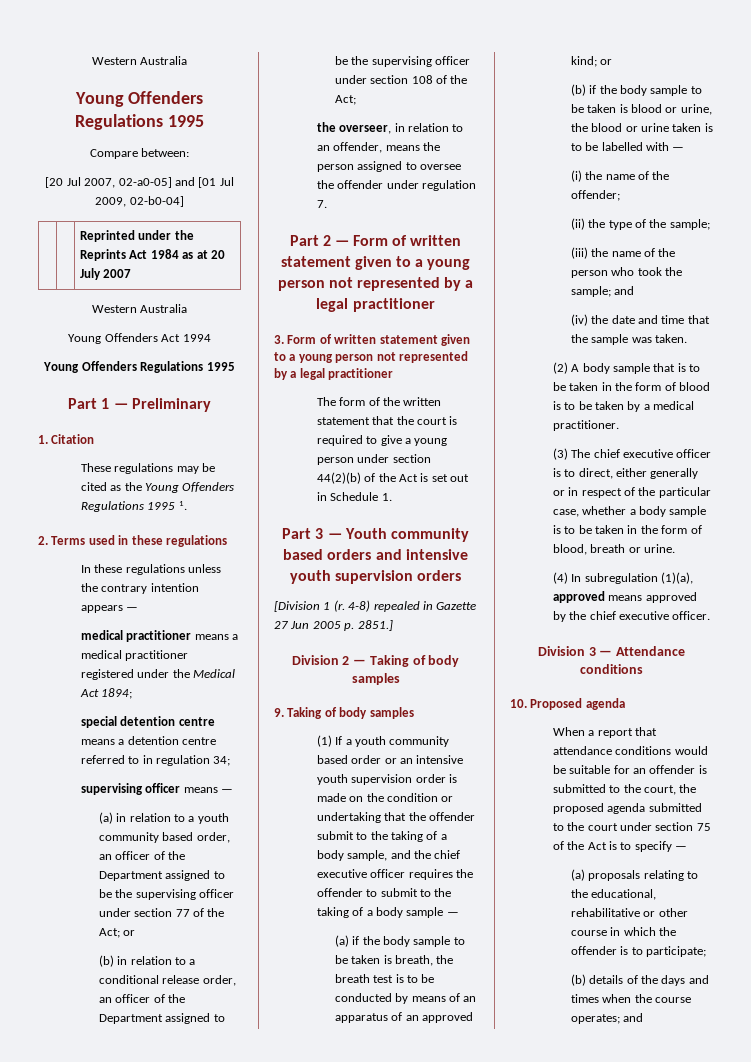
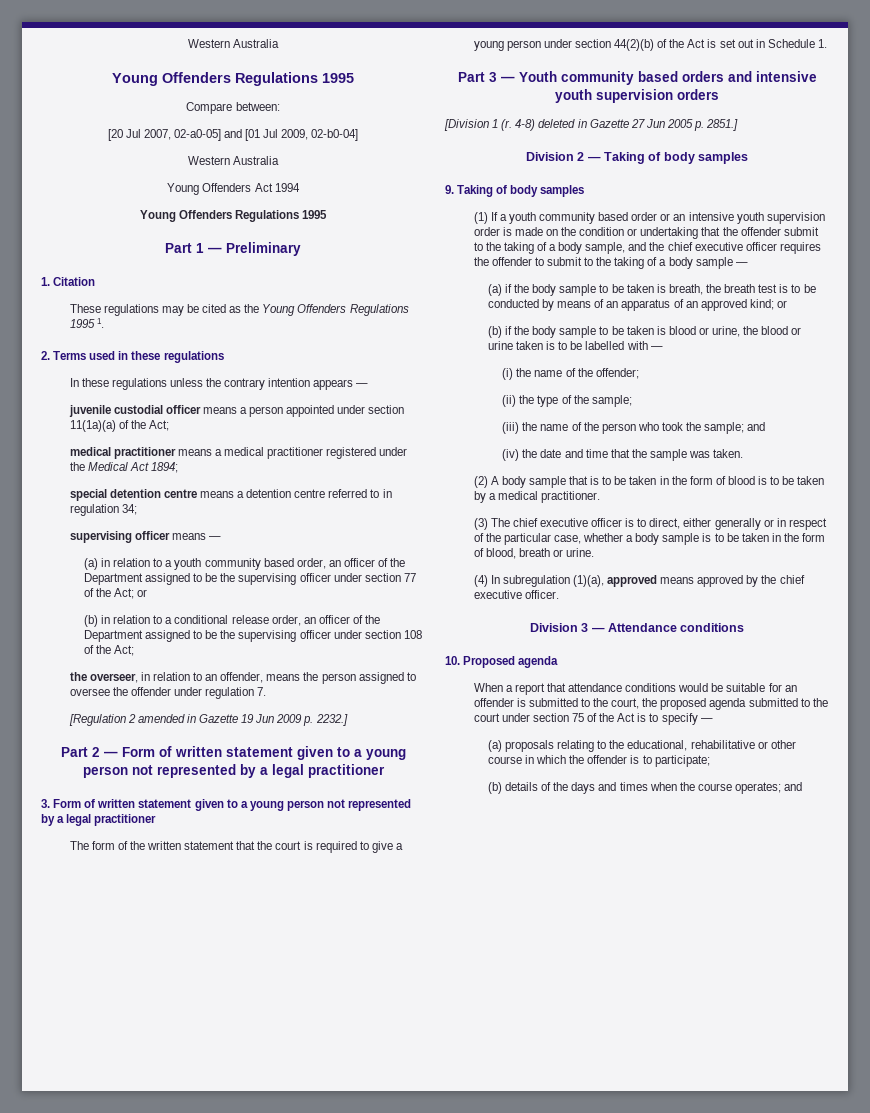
- | | Reprinted under the Reprints Act 1984 as at 20 July 2007
+ juvenile custodial officer means a person appointed under section 11(1a)(a) of the Act;
+ [Regulation 2 amended in Gazette 19 Jun 2009 p. 2232.]
- 4-8) repealed in Gazette 27 Jun 2005 p. 2851.]
+ 4-8) deleted in Gazette 27 Jun 2005 p. 2851.]

